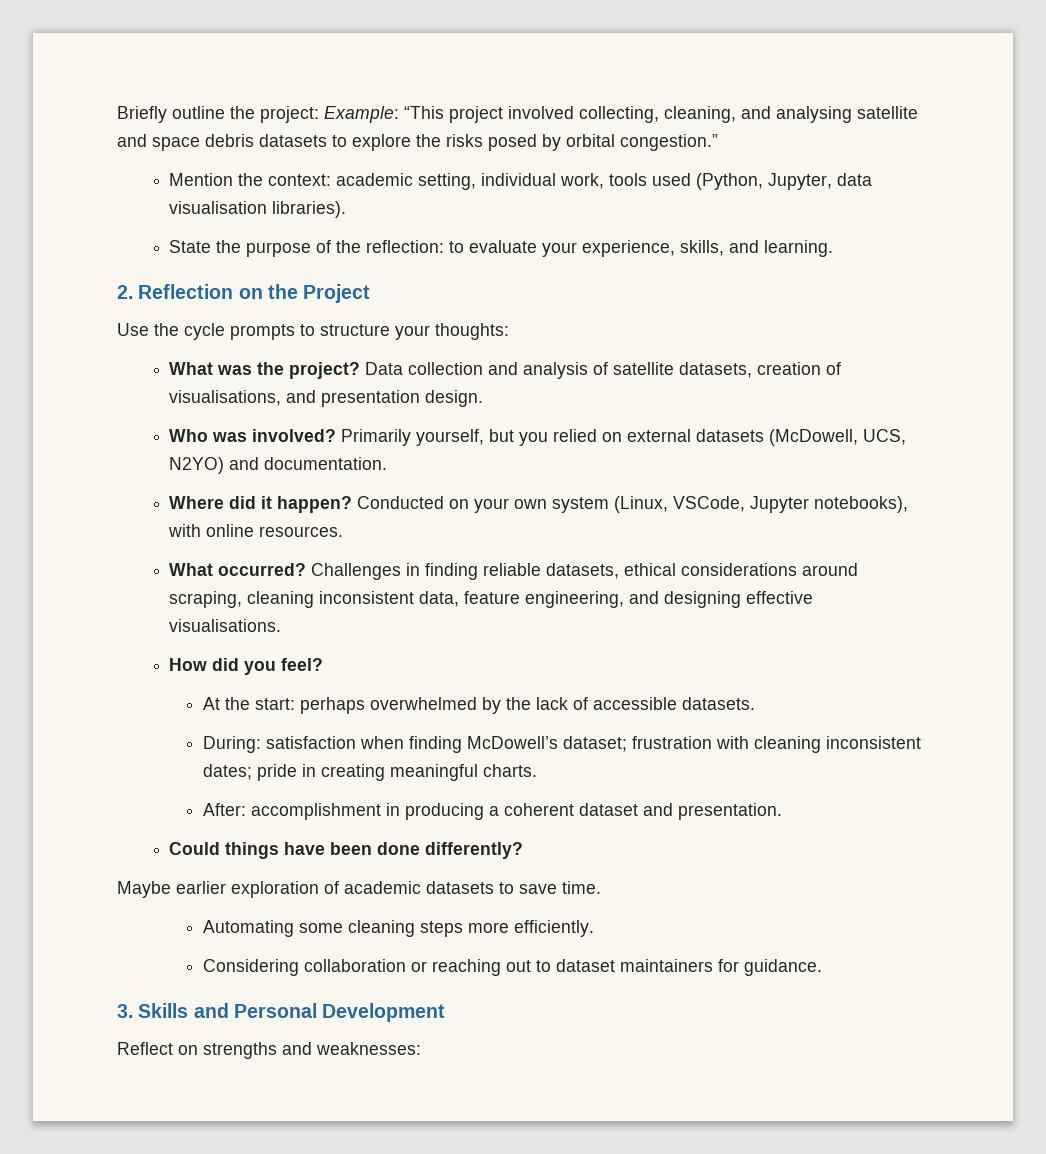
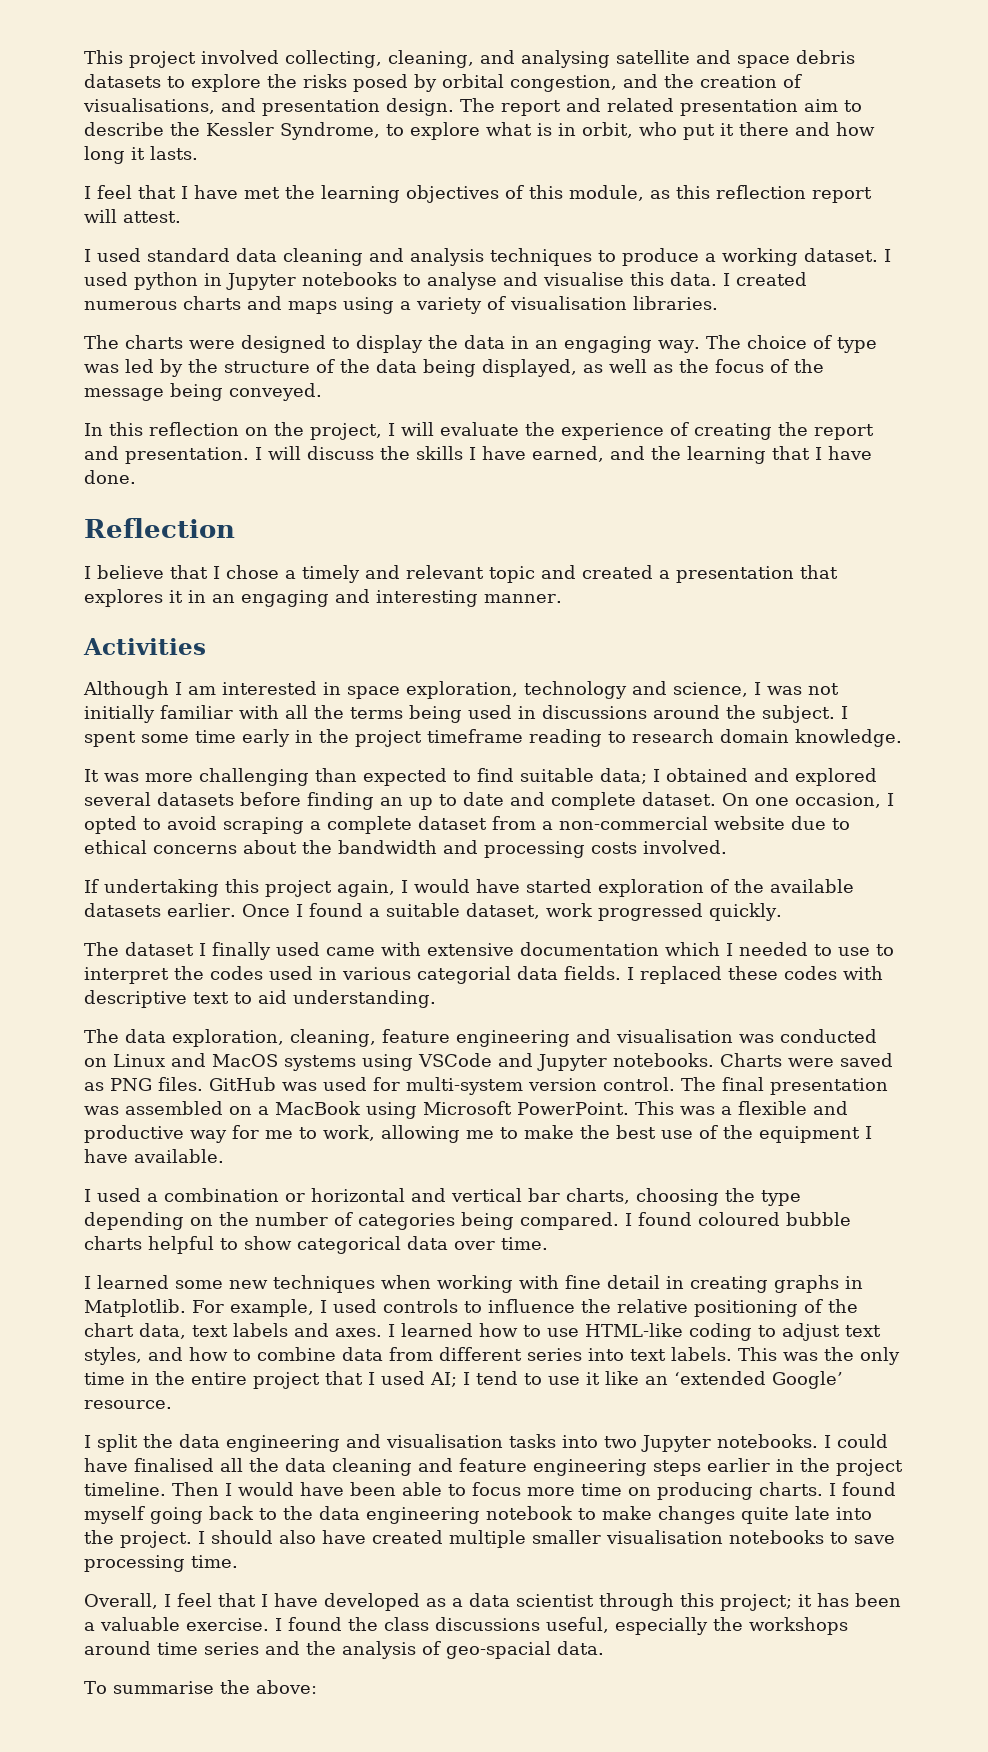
- Briefly outline the project: Example: “This project involved collecting, cleaning, and analysing satellite and space debris datasets to explore the risks posed by orbital congestion.”
- Mention the context: academic setting, individual work, tools used (Python, Jupyter, data visualisation libraries).
- State the purpose of the reflection: to evaluate your experience, skills, and learning.
- 2. Reflection on the Project
- Use the cycle prompts to structure your thoughts:
- What was the project? Data collection and analysis of satellite datasets, creation of visualisations, and presentation design.
- Who was involved? Primarily yourself, but you relied on external datasets (McDowell, UCS, N2YO) and documentation.
- Where did it happen? Conducted on your own system (Linux, VSCode, Jupyter notebooks), with online resources.
- What occurred? Challenges in finding reliable datasets, ethical considerations around scraping, cleaning inconsistent data, feature engineering, and designing effective visualisations.
- How did you feel?
- At the start: perhaps overwhelmed by the lack of accessible datasets.
- During: satisfaction when finding McDowell’s dataset; frustration with cleaning inconsistent dates; pride in creating meaningful charts.
- After: accomplishment in producing a coherent dataset and presentation.
- Could things have been done differently?
- Maybe earlier exploration of academic datasets to save time.
- Automating some cleaning steps more efficiently.
- Considering collaboration or reaching out to dataset maintainers for guidance.
- 3. Skills and Personal Development
- Reflect on strengths and weaknesses:
+ This project involved collecting, cleaning, and analysing satellite and space debris datasets to explore the risks posed by orbital congestion, and the creation of visualisations, and presentation design. The report and related presentation aim to describe the Kessler Syndrome, to explore what is in orbit, who put it there and how long it lasts.
+ I feel that I have met the learning objectives of this module, as this reflection report will attest.
+ I used standard data cleaning and analysis techniques to produce a working dataset. I used python in Jupyter notebooks to analyse and visualise this data. I created numerous charts and maps using a variety of visualisation libraries.
+ The charts were designed to display the data in an engaging way. The choice of type was led by the structure of the data being displayed, as well as the focus of the message being conveyed.
+ In this reflection on the project, I will evaluate the experience of creating the report and presentation. I will discuss the skills I have earned, and the learning that I have done.
+ Reflection
+ I believe that I chose a timely and relevant topic and created a presentation that explores it in an engaging and interesting manner.
+ Activities
+ Although I am interested in space exploration, technology and science, I was not initially familiar with all the terms being used in discussions around the subject. I spent some time early in the project timeframe reading to research domain knowledge.
+ It was more challenging than expected to find suitable data; I obtained and explored several datasets before finding an up to date and complete dataset. On one occasion, I opted to avoid scraping a complete dataset from a non-commercial website due to ethical concerns about the bandwidth and processing costs involved.
+ If undertaking this project again, I would have started exploration of the available datasets earlier. Once I found a suitable dataset, work progressed quickly.
+ The dataset I finally used came with extensive documentation which I needed to use to interpret the codes used in various categorial data fields. I replaced these codes with descriptive text to aid understanding.
+ The data exploration, cleaning, feature engineering and visualisation was conducted on Linux and MacOS systems using VSCode and Jupyter notebooks. Charts were saved as PNG files. GitHub was used for multi-system version control. The final presentation was assembled on a MacBook using Microsoft PowerPoint. This was a flexible and productive way for me to work, allowing me to make the best use of the equipment I have available.
+ I used a combination or horizontal and vertical bar charts, choosing the type depending on the number of categories being compared. I found coloured bubble charts helpful to show categorical data over time.
+ I learned some new techniques when working with fine detail in creating graphs in Matplotlib. For example, I used controls to influence the relative positioning of the chart data, text labels and axes. I learned how to use HTML-like coding to adjust text styles, and how to combine data from different series into text labels. This was the only time in the entire project that I used AI; I tend to use it like an ‘extended Google’ resource.
+ I split the data engineering and visualisation tasks into two Jupyter notebooks. I could have finalised all the data cleaning and feature engineering steps earlier in the project timeline. Then I would have been able to focus more time on producing charts. I found myself going back to the data engineering notebook to make changes quite late into the project. I should also have created multiple smaller visualisation notebooks to save processing time.
+ Overall, I feel that I have developed as a data scientist through this project; it has been a valuable exercise. I found the class discussions useful, especially the workshops around time series and the analysis of geo-spacial data.
+ To summarise the above:

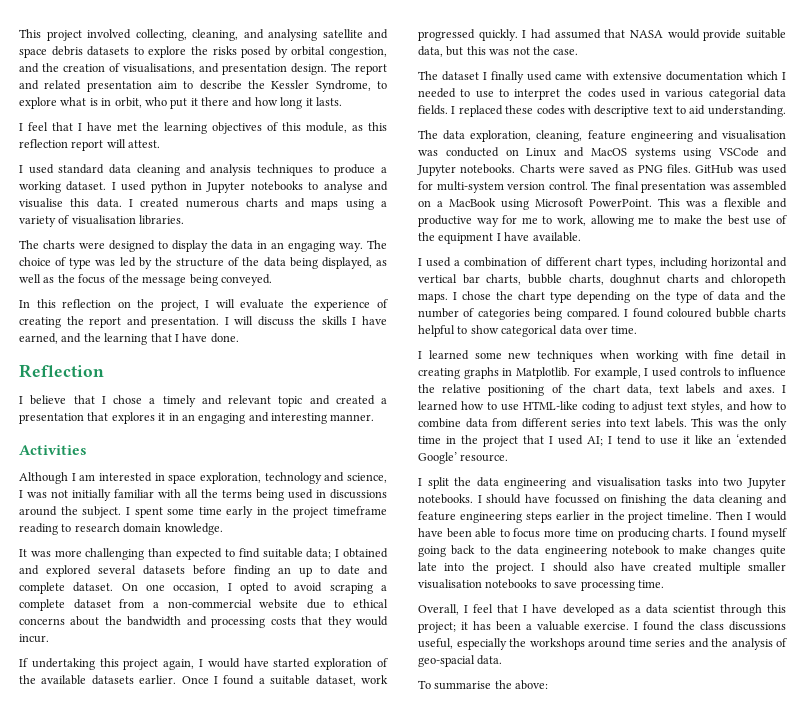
- On one occasion, I opted to avoid scraping a complete dataset from a non-commercial website due to ethical concerns about the bandwidth and processing costs involved.
+ On one occasion, I opted to avoid scraping a complete dataset from a non-commercial website due to ethical concerns about the bandwidth and processing costs that they would incur.
+ I had assumed that NASA would provide suitable data, but this was not the case.
- I used a combination or horizontal and vertical bar charts, choosing the type depending on the number of categories being compared.
+ I used a combination of different chart types, including horizontal and vertical bar charts, bubble charts, doughnut charts and chloropeth maps. I chose the chart type depending on the type of data and the number of categories being compared.
- This was the only time in the entire project that I used AI; I tend to use it like an ‘extended Google’ resource.
+ This was the only time in the project that I used AI; I tend to use it like an ‘extended Google’ resource.
- I could have finalised all the data cleaning and feature engineering steps earlier in the project timeline.
+ I should have focussed on finishing the data cleaning and feature engineering steps earlier in the project timeline.

